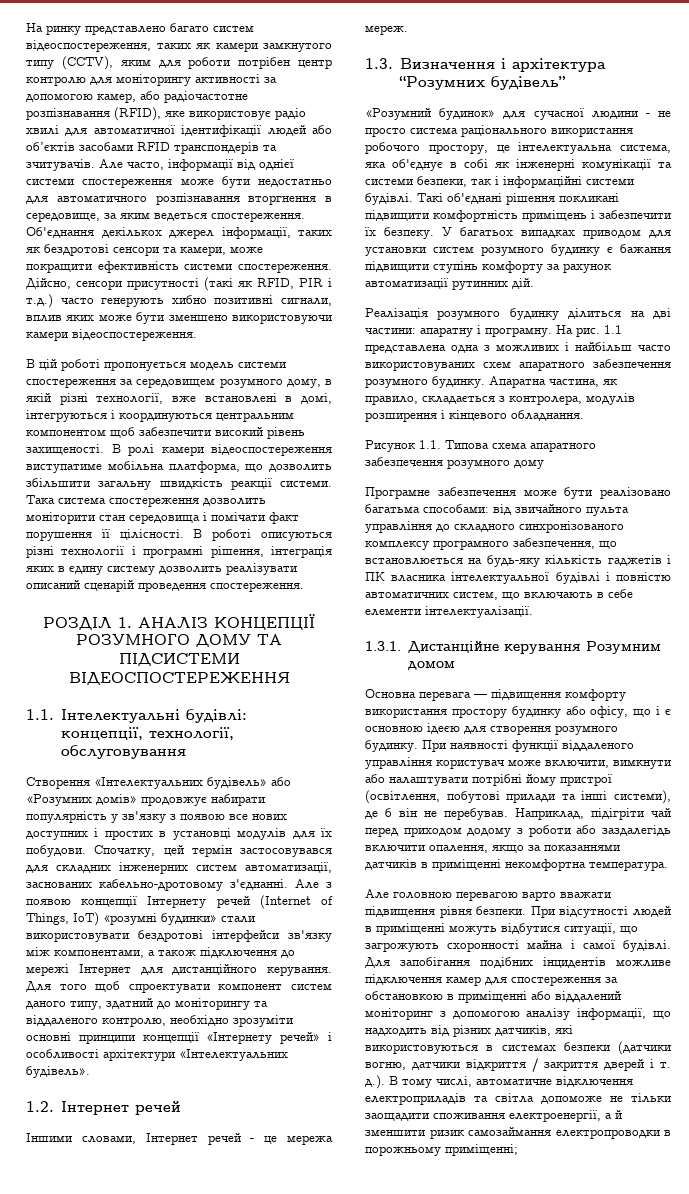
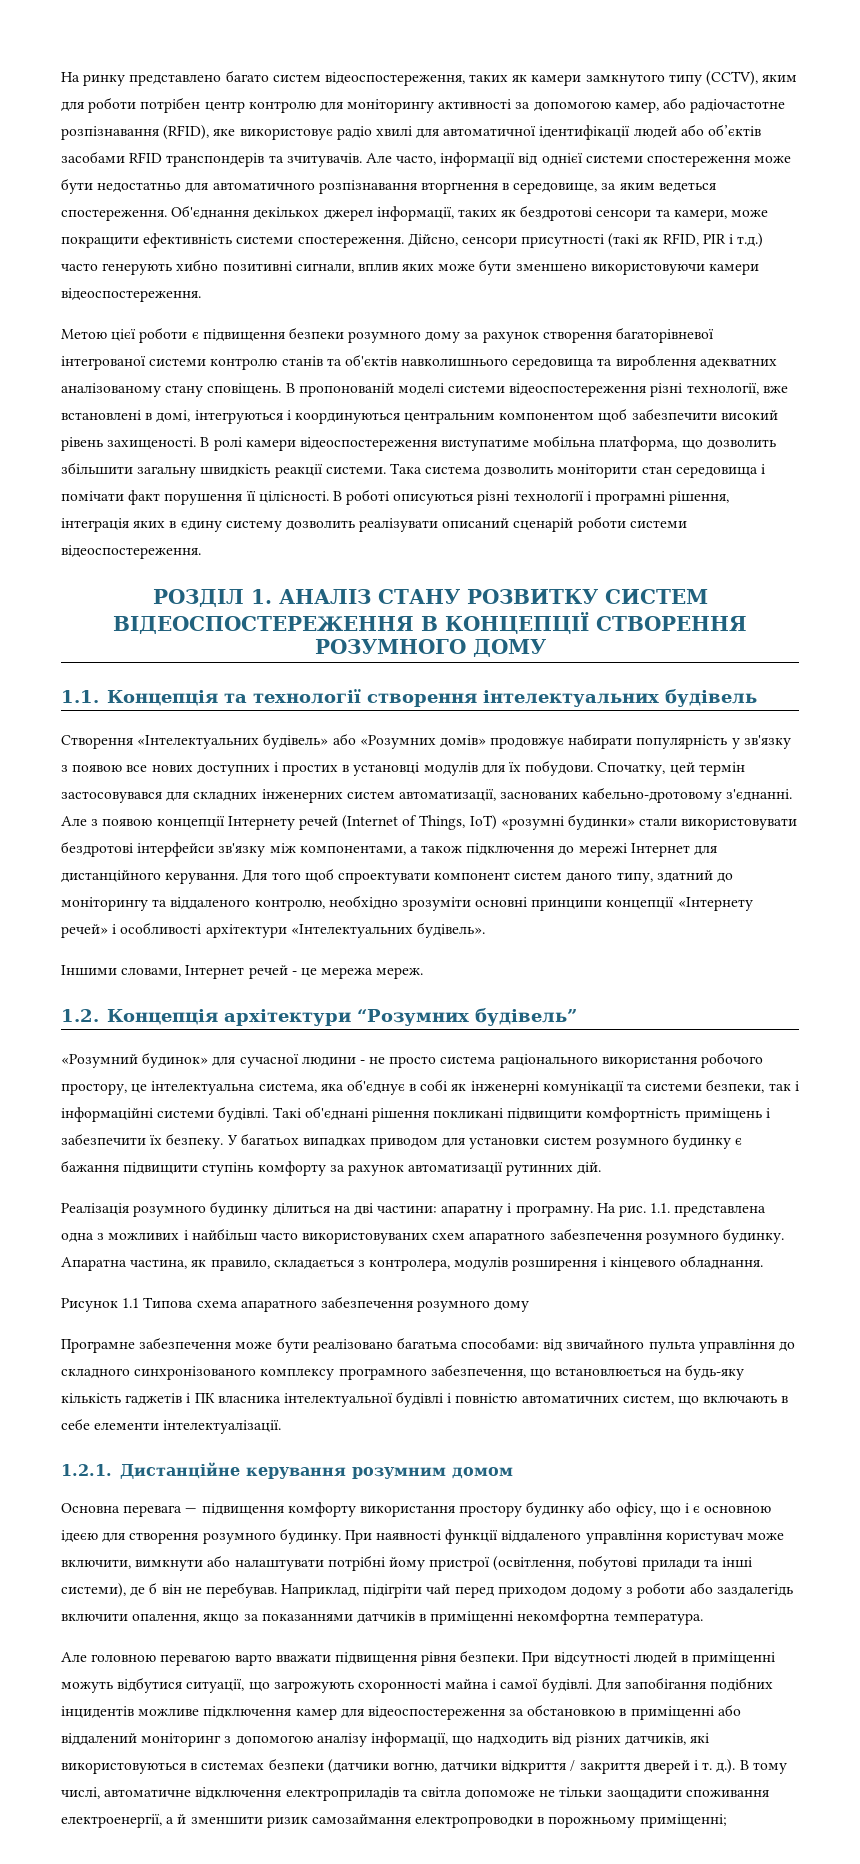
- В цій роботі пропонується модель системи спостереження за середовищем розумного дому, в якій різні технології, вже встановлені в домі, інтегруються і координуються центральним компонентом щоб забезпечити високий рівень захищеності.
+ Метою цієї роботи є підвищення безпеки розумного дому за рахунок створення багаторівневої інтегрованої системи контролю станів та об'єктів навколишнього середовища та вироблення адекватних аналізованому стану сповіщень. В пропонованій моделі системи відеоспостереження різні технології, вже встановлені в домі, інтегруються і координуються центральним компонентом щоб забезпечити високий рівень захищеності.
- Така система спостереження дозволить моніторити стан середовища і помічати факт порушення її цілісності.
+ Така система дозволить моніторити стан середовища і помічати факт порушення її цілісності.
- В роботі описуються різні технології і програмні рішення, інтеграція яких в єдину систему дозволить реалізувати описаний сценарій проведення спостереження.
+ В роботі описуються різні технології і програмні рішення, інтеграція яких в єдину систему дозволить реалізувати описаний сценарій роботи системи відеоспостереження.
- РОЗДІЛ 1. АНАЛІЗ КОНЦЕПЦІЇ РОЗУМНОГО ДОМУ ТА ПІДСИСТЕМИ ВІДЕОСПОСТЕРЕЖЕННЯ
- 1.1. Інтелектуальні будівлі: концепції, технології, обслуговування
+ РОЗДІЛ 1. АНАЛІЗ СТАНУ РОЗВИТКУ СИСТЕМ ВІДЕОСПОСТЕРЕЖЕННЯ В КОНЦЕПЦІЇ СТВОРЕННЯ РОЗУМНОГО ДОМУ
+ 1.1. Концепція та технології створення інтелектуальних будівель
- 1.2. Інтернет речей
- 1.3. Визначення і архітектура “Розумних будівель”
+ 1.2. Концепція архітектури “Розумних будівель”
- 1.1 представлена одна з можливих і найбільш часто використовуваних схем апаратного забезпечення розумного будинку.
+ 1.1. представлена одна з можливих і найбільш часто використовуваних схем апаратного забезпечення розумного будинку.
- Рисунок 1.1. Типова схема апаратного забезпечення розумного дому
+ Рисунок 1.1 Типова схема апаратного забезпечення розумного дому
- 1.3.1. Дистанційне керування Розумним домом
+ 1.2.1. Дистанційне керування розумним домом
- Для запобігання подібних інцидентів можливе підключення камер для спостереження за обстановкою в приміщенні або віддалений моніторинг з допомогою аналізу інформації, що надходить від різних датчиків, які використовуються в системах безпеки (датчики вогню, датчики відкриття / закриття дверей і т. д.). В тому числі, автоматичне відключення електроприладів та світла допоможе не тільки заощадити споживання електроенергії, а й зменшити ризик самозаймання електропроводки в порожньому приміщенні;
+ Для запобігання подібних інцидентів можливе підключення камер для відеоспостереження за обстановкою в приміщенні або віддалений моніторинг з допомогою аналізу інформації, що надходить від різних датчиків, які використовуються в системах безпеки (датчики вогню, датчики відкриття / закриття дверей і т. д.). В тому числі, автоматичне відключення електроприладів та світла допоможе не тільки заощадити споживання електроенергії, а й зменшити ризик самозаймання електропроводки в порожньому приміщенні;

